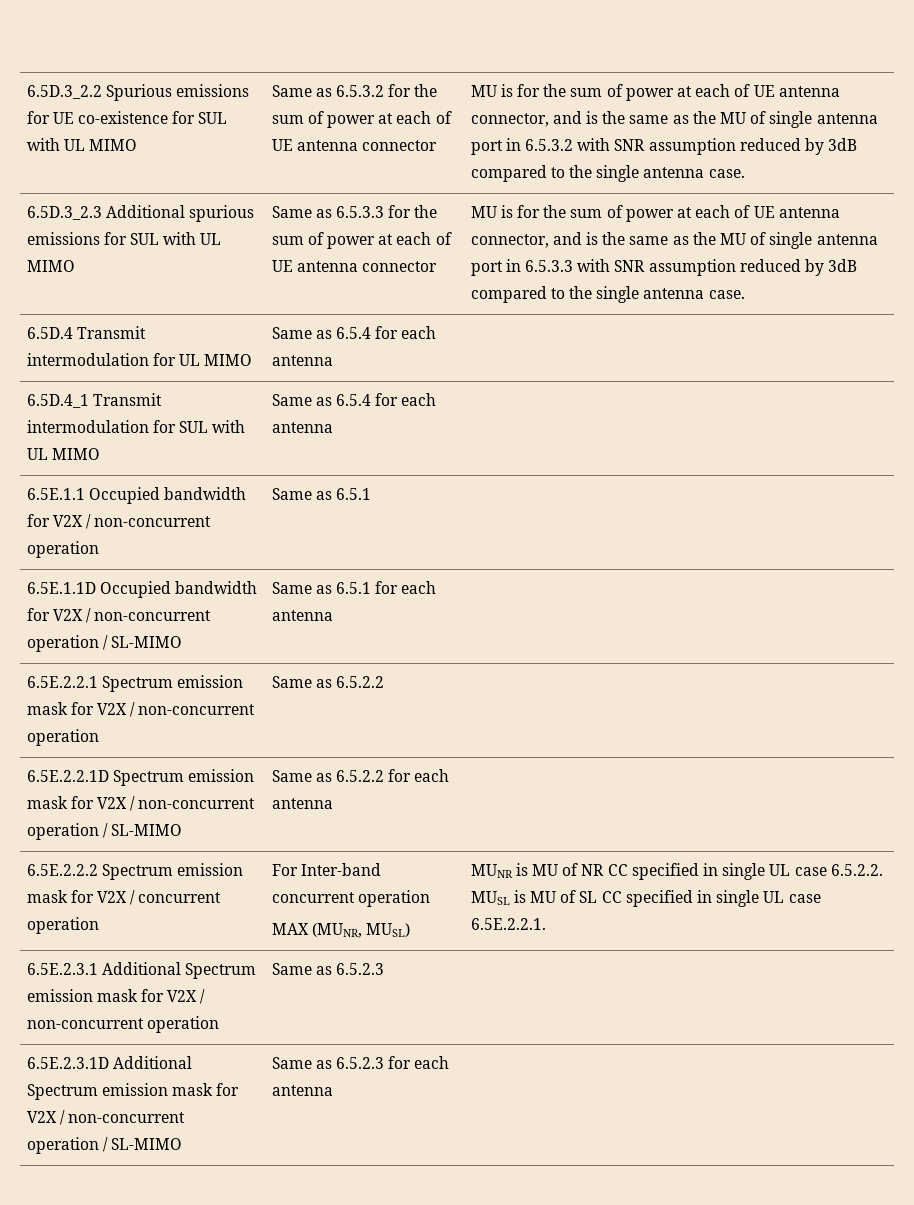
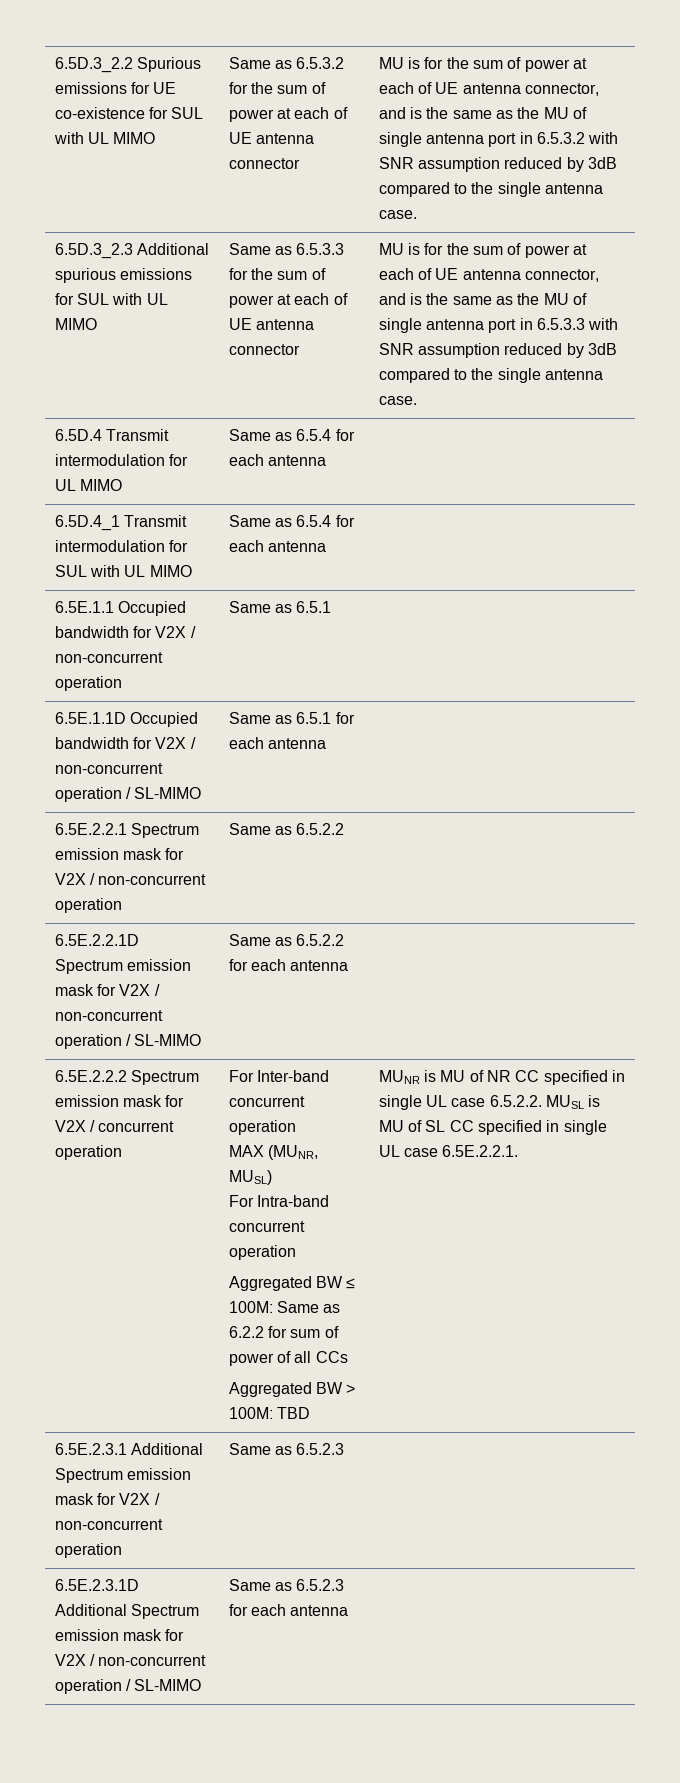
+ For Intra-band concurrent operation
+ Aggregated BW ≤ 100M: Same as 6.2.2 for sum of power of all CCs
+ Aggregated BW > 100M: TBD

